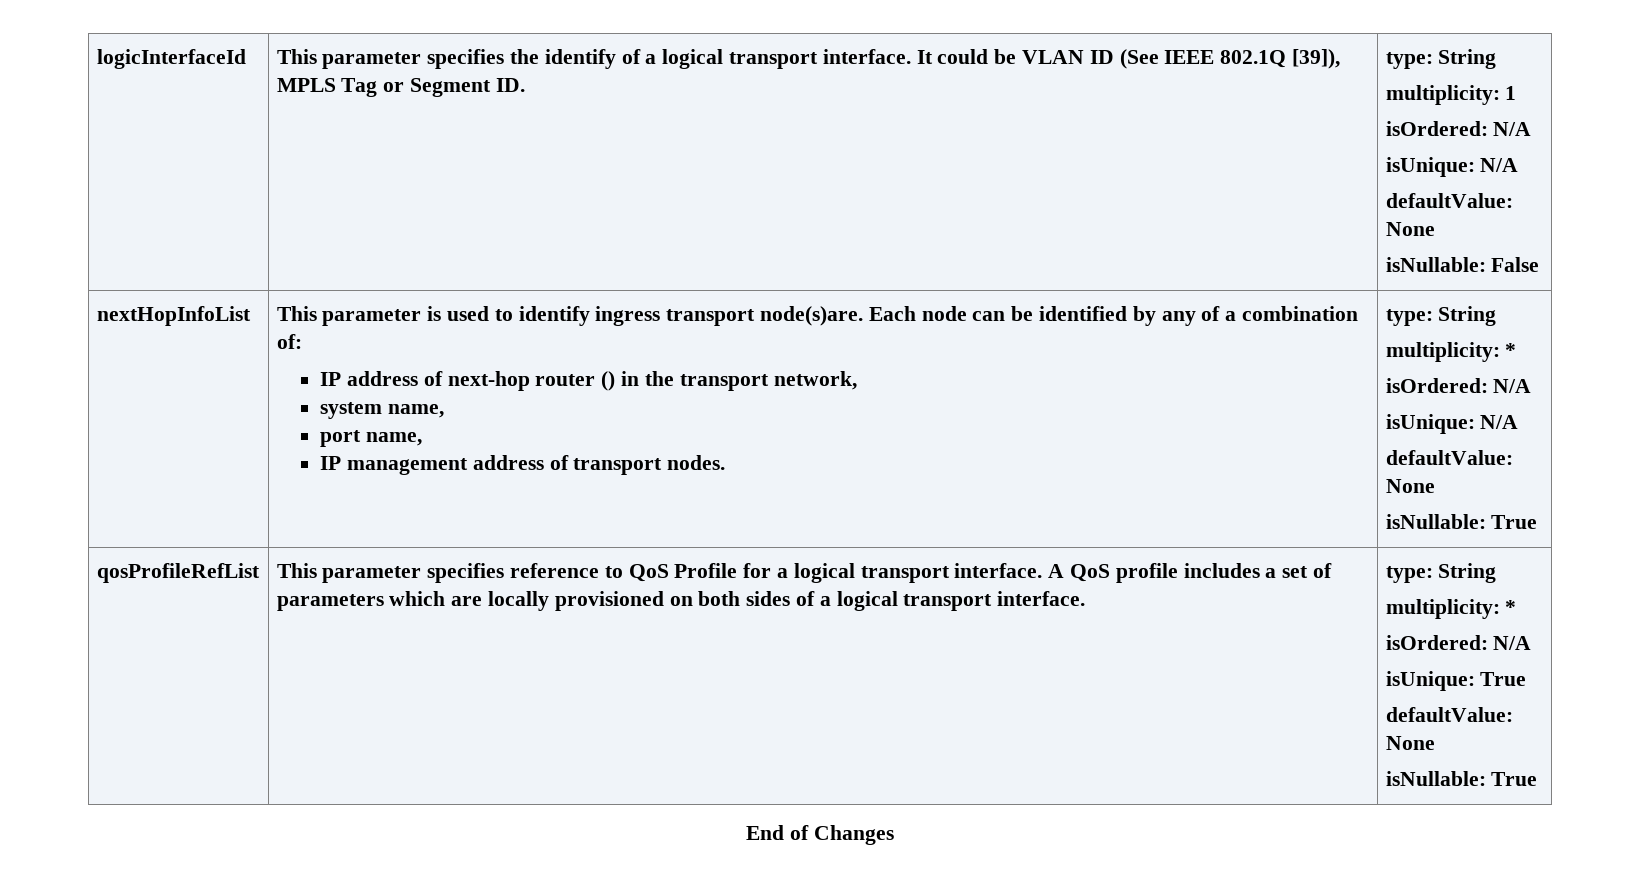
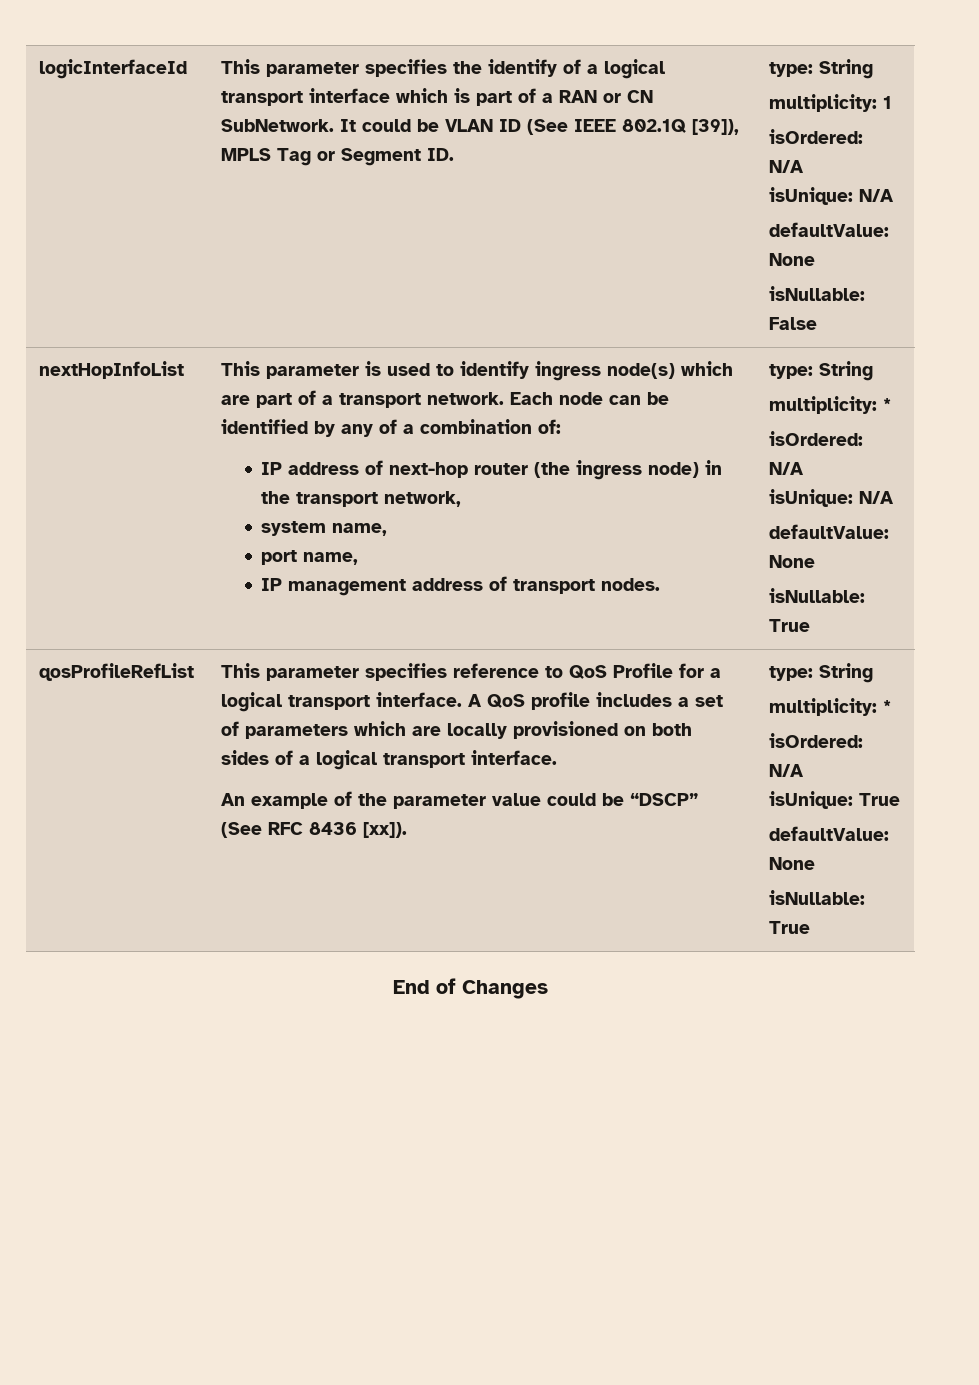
- This parameter specifies the identify of a logical transport interface.
+ This parameter specifies the identify of a logical transport interface which is part of a RAN or CN SubNetwork.
- This parameter is used to identify ingress transport node(s)are.
+ This parameter is used to identify ingress node(s) which are part of a transport network.
- IP address of next-hop router () in the transport network,
+ IP address of next-hop router (the ingress node) in the transport network,
+ An example of the parameter value could be “DSCP” (See RFC 8436 [xx]).

